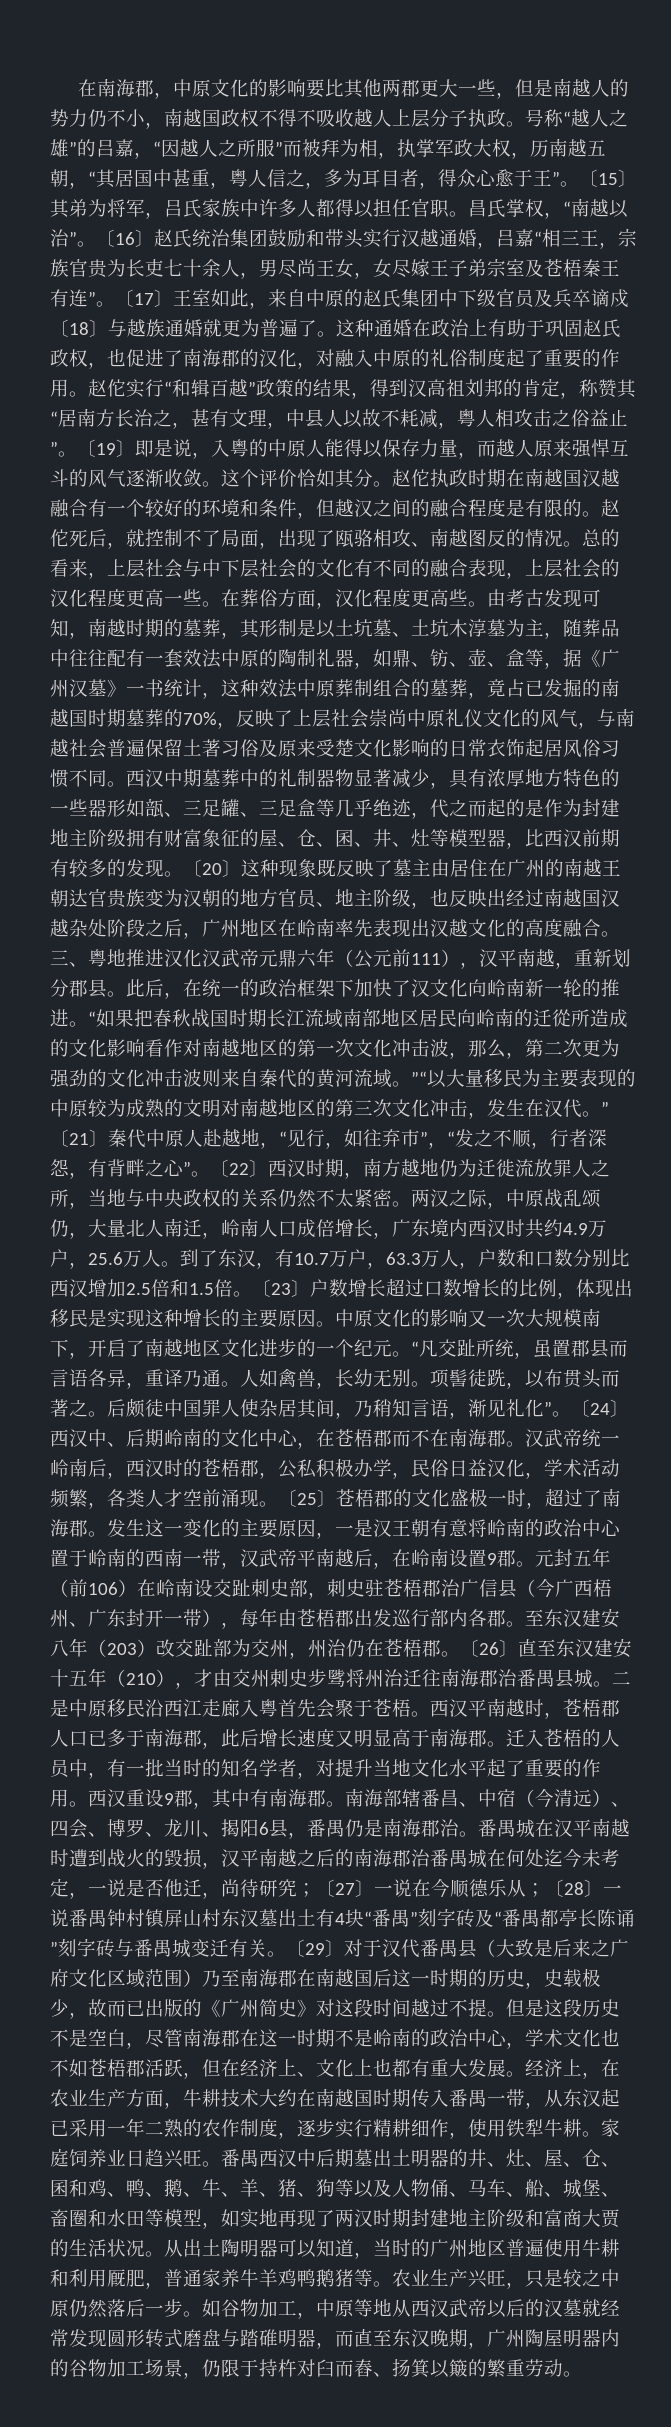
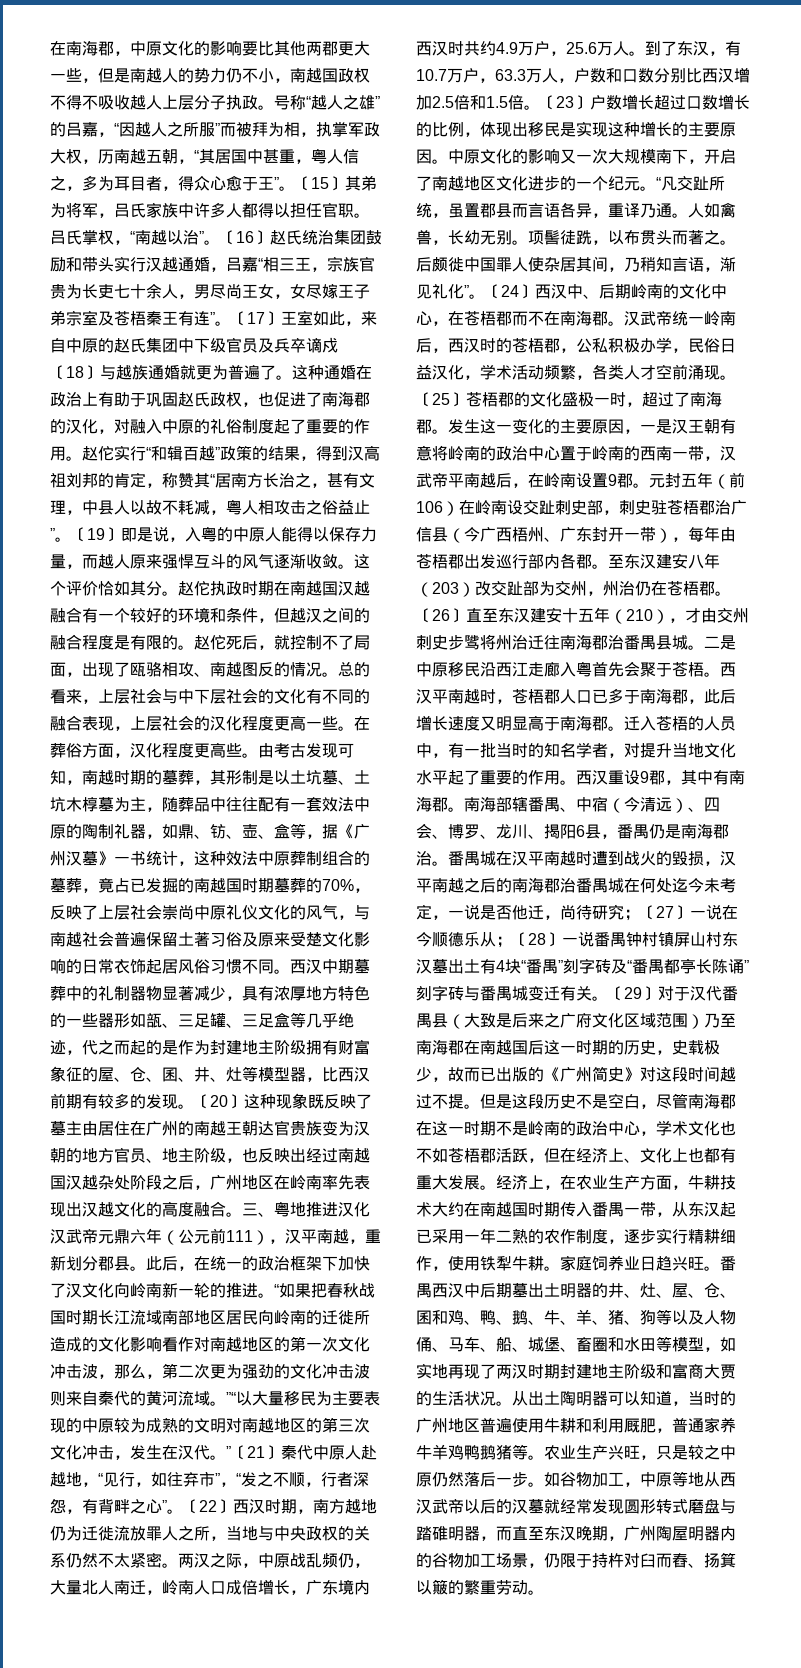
- 昌氏掌权，“南越以治”。
+ 吕氏掌权，“南越以治”。
- 由考古发现可知，南越时期的墓葬，其形制是以土坑墓、土坑木淳墓为主，随葬品中往往配有一套效法中原的陶制礼器，如鼎、钫、壶、盒等，据《广州汉墓》一书统计，这种效法中原葬制组合的墓葬，竟占已发掘的南越国时期墓葬的70%，反映了上层社会崇尚中原礼仪文化的风气，与南越社会普遍保留土著习俗及原来受楚文化影响的日常衣饰起居风俗习惯不同。
+ 由考古发现可知，南越时期的墓葬，其形制是以土坑墓、土坑木椁墓为主，随葬品中往往配有一套效法中原的陶制礼器，如鼎、钫、壶、盒等，据《广州汉墓》一书统计，这种效法中原葬制组合的墓葬，竟占已发掘的南越国时期墓葬的70%，反映了上层社会崇尚中原礼仪文化的风气，与南越社会普遍保留土著习俗及原来受楚文化影响的日常衣饰起居风俗习惯不同。
- “如果把春秋战国时期长江流域南部地区居民向岭南的迁從所造成的文化影响看作对南越地区的第一次文化冲击波，那么，第二次更为强劲的文化冲击波则来自秦代的黄河流域。”“以大量移民为主要表现的中原较为成熟的文明对南越地区的第三次文化冲击，发生在汉代。”〔21〕秦代中原人赴越地，“见行，如往弃市”，“发之不顺，行者深怨，有背畔之心”。
+ “如果把春秋战国时期长江流域南部地区居民向岭南的迁徙所造成的文化影响看作对南越地区的第一次文化冲击波，那么，第二次更为强劲的文化冲击波则来自秦代的黄河流域。”“以大量移民为主要表现的中原较为成熟的文明对南越地区的第三次文化冲击，发生在汉代。”〔21〕秦代中原人赴越地，“见行，如往弃市”，“发之不顺，行者深怨，有背畔之心”。
- 两汉之际，中原战乱颂仍，大量北人南迁，岭南人口成倍增长，广东境内西汉时共约4.9万户，25.6万人。
+ 两汉之际，中原战乱频仍，大量北人南迁，岭南人口成倍增长，广东境内西汉时共约4.9万户，25.6万人。
- 后颇徒中国罪人使杂居其间，乃稍知言语，渐见礼化”。
+ 后颇徙中国罪人使杂居其间，乃稍知言语，渐见礼化”。
- 〔26〕直至东汉建安十五年（210），才由交州剌史步骘将州治迁往南海郡治番禺县城。
+ 〔26〕直至东汉建安十五年（210），才由交州刺史步骘将州治迁往南海郡治番禺县城。
- 南海部辖番昌、中宿（今清远）、四会、博罗、龙川、揭阳6县，番禺仍是南海郡治。
+ 南海部辖番禺、中宿（今清远）、四会、博罗、龙川、揭阳6县，番禺仍是南海郡治。

